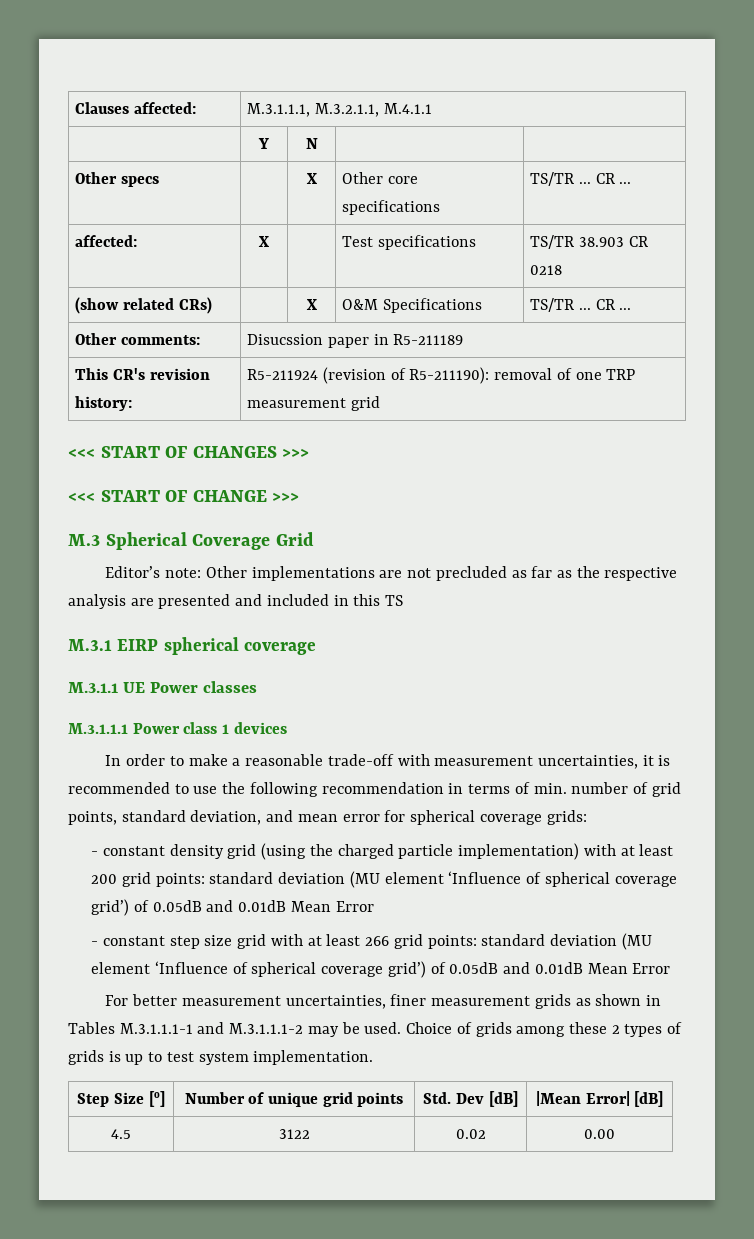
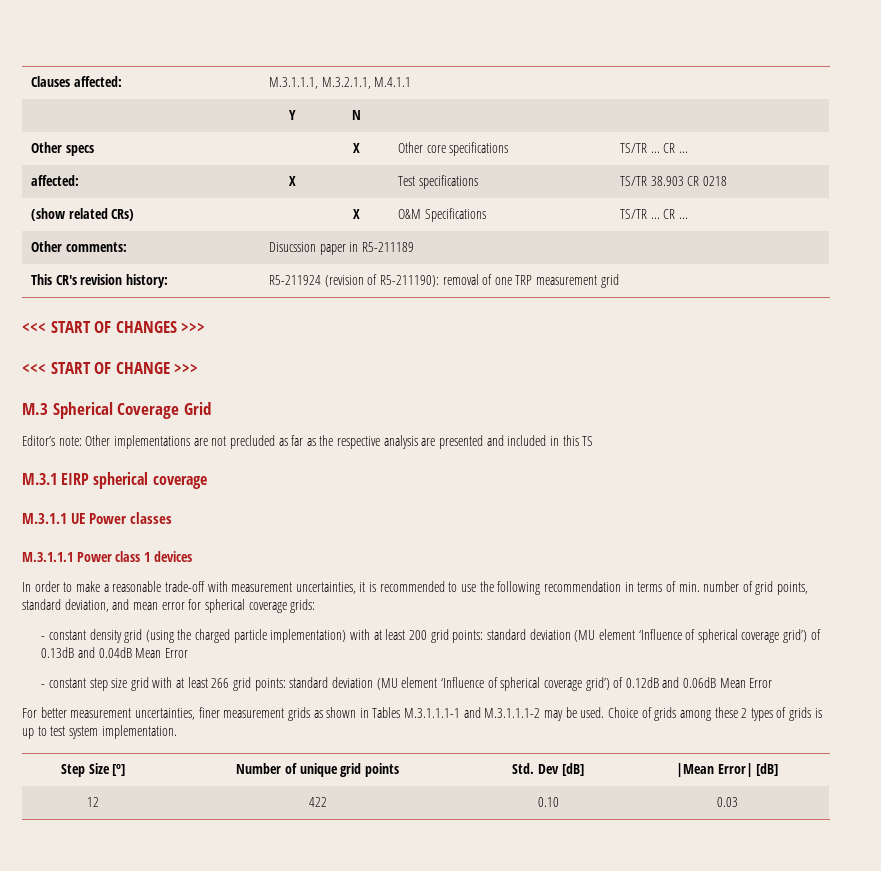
- - constant density grid (using the charged particle implementation) with at least 200 grid points: standard deviation (MU element ‘Influence of spherical coverage grid’) of 0.05dB and 0.01dB Mean Error
+ - constant density grid (using the charged particle implementation) with at least 200 grid points: standard deviation (MU element ‘Influence of spherical coverage grid’) of 0.13dB and 0.04dB Mean Error
- - constant step size grid with at least 266 grid points: standard deviation (MU element ‘Influence of spherical coverage grid’) of 0.05dB and 0.01dB Mean Error
+ - constant step size grid with at least 266 grid points: standard deviation (MU element ‘Influence of spherical coverage grid’) of 0.12dB and 0.06dB Mean Error
- 4.5 | 3122 | 0.02 | 0.00
+ 12 | 422 | 0.10 | 0.03

